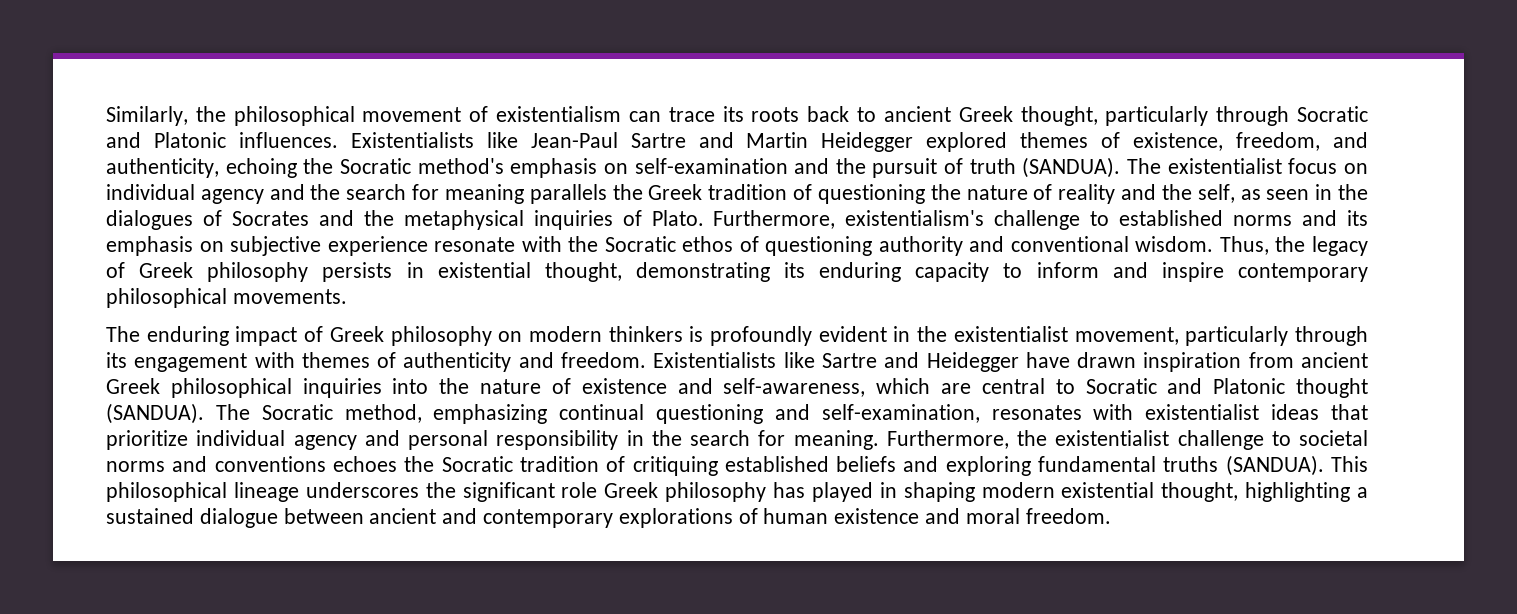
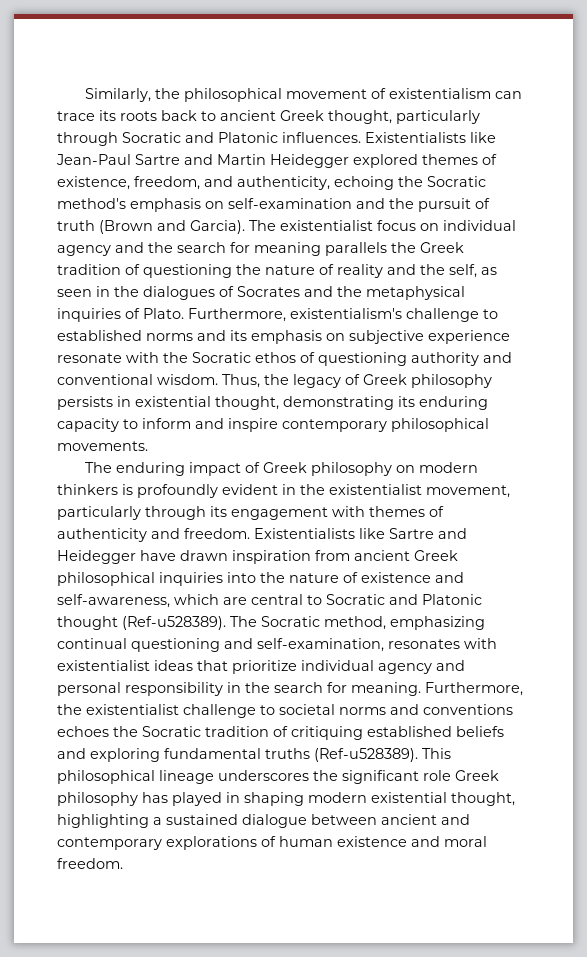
- Existentialists like Jean-Paul Sartre and Martin Heidegger explored themes of existence, freedom, and authenticity, echoing the Socratic method's emphasis on self-examination and the pursuit of truth (SANDUA).
+ Existentialists like Jean-Paul Sartre and Martin Heidegger explored themes of existence, freedom, and authenticity, echoing the Socratic method's emphasis on self-examination and the pursuit of truth (Brown and Garcia).
- Existentialists like Sartre and Heidegger have drawn inspiration from ancient Greek philosophical inquiries into the nature of existence and self-awareness, which are central to Socratic and Platonic thought (SANDUA).
+ Existentialists like Sartre and Heidegger have drawn inspiration from ancient Greek philosophical inquiries into the nature of existence and self-awareness, which are central to Socratic and Platonic thought (Ref-u528389).
- Furthermore, the existentialist challenge to societal norms and conventions echoes the Socratic tradition of critiquing established beliefs and exploring fundamental truths (SANDUA).
+ Furthermore, the existentialist challenge to societal norms and conventions echoes the Socratic tradition of critiquing established beliefs and exploring fundamental truths (Ref-u528389).

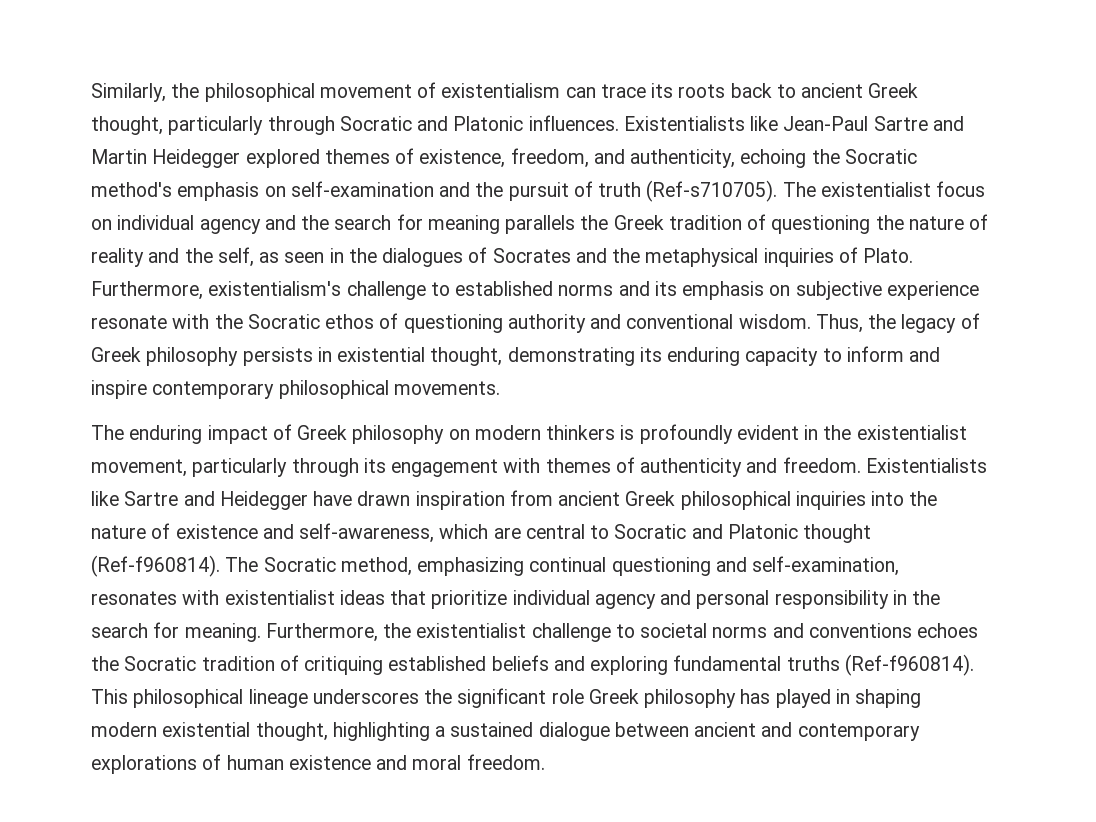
- Existentialists like Jean-Paul Sartre and Martin Heidegger explored themes of existence, freedom, and authenticity, echoing the Socratic method's emphasis on self-examination and the pursuit of truth (Brown and Garcia).
+ Existentialists like Jean-Paul Sartre and Martin Heidegger explored themes of existence, freedom, and authenticity, echoing the Socratic method's emphasis on self-examination and the pursuit of truth (Ref-s710705).
- Existentialists like Sartre and Heidegger have drawn inspiration from ancient Greek philosophical inquiries into the nature of existence and self-awareness, which are central to Socratic and Platonic thought (Ref-u528389).
+ Existentialists like Sartre and Heidegger have drawn inspiration from ancient Greek philosophical inquiries into the nature of existence and self-awareness, which are central to Socratic and Platonic thought (Ref-f960814).
- Furthermore, the existentialist challenge to societal norms and conventions echoes the Socratic tradition of critiquing established beliefs and exploring fundamental truths (Ref-u528389).
+ Furthermore, the existentialist challenge to societal norms and conventions echoes the Socratic tradition of critiquing established beliefs and exploring fundamental truths (Ref-f960814).

